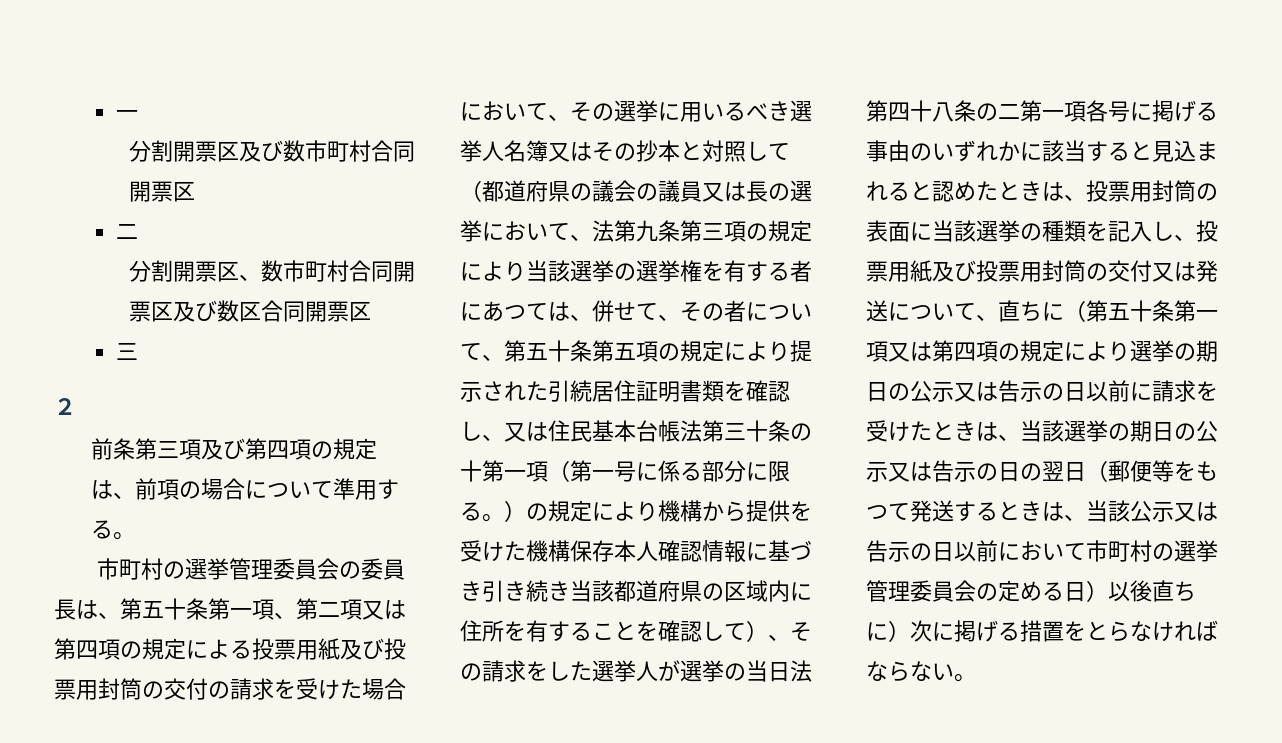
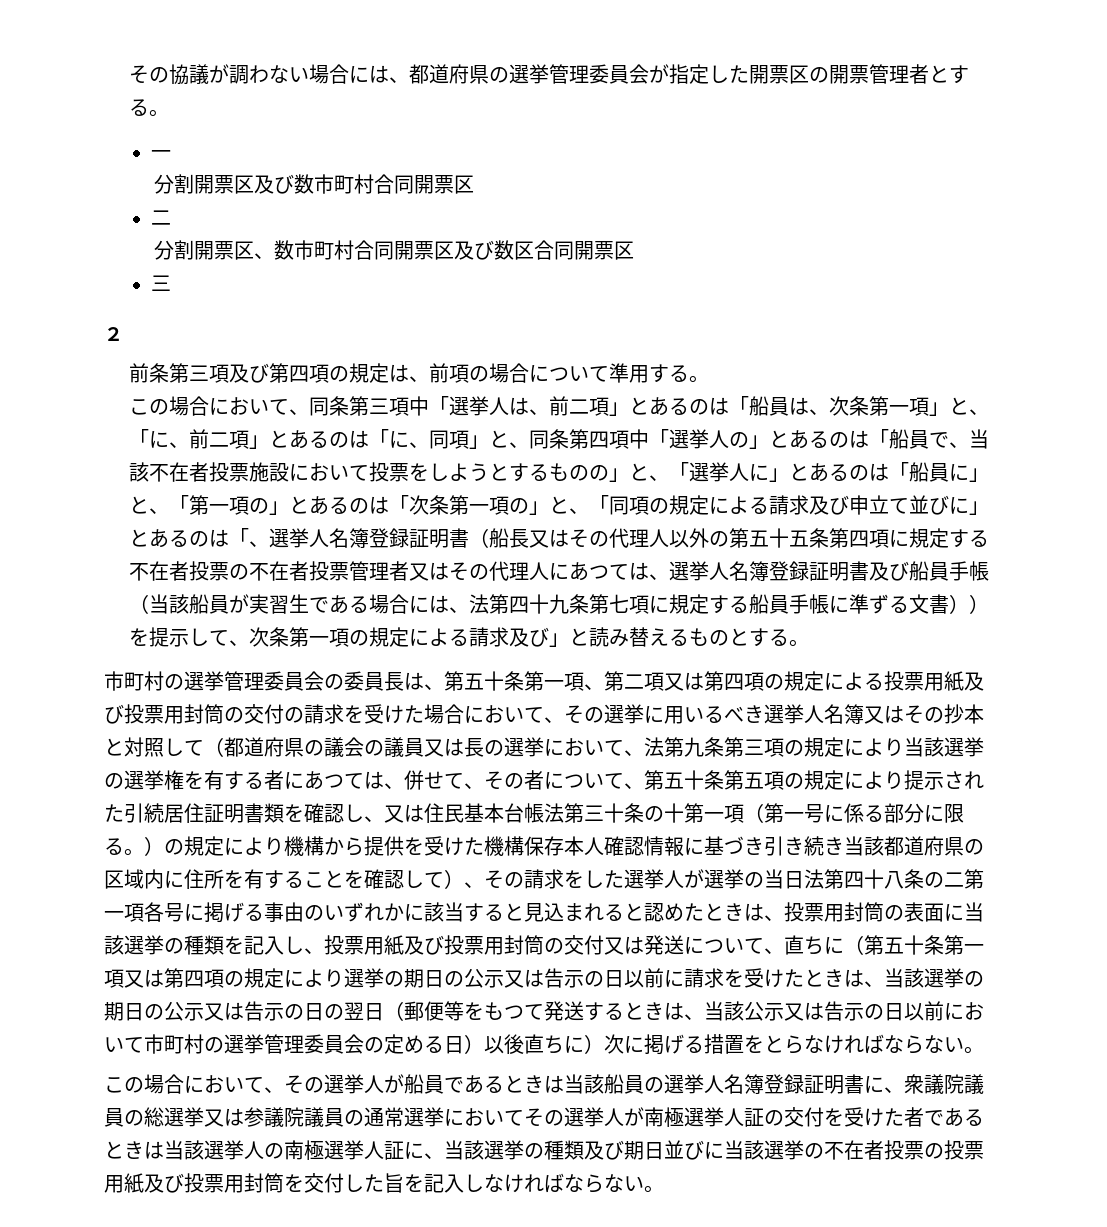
+ その協議が調わない場合には、都道府県の選挙管理委員会が指定した開票区の開票管理者とする。
+ この場合において、同条第三項中「選挙人は、前二項」とあるのは「船員は、次条第一項」と、「に、前二項」とあるのは「に、同項」と、同条第四項中「選挙人の」とあるのは「船員で、当該不在者投票施設において投票をしようとするものの」と、「選挙人に」とあるのは「船員に」と、「第一項の」とあるのは「次条第一項の」と、「同項の規定による請求及び申立て並びに」とあるのは「、選挙人名簿登録証明書（船長又はその代理人以外の第五十五条第四項に規定する不在者投票の不在者投票管理者又はその代理人にあつては、選挙人名簿登録証明書及び船員手帳（当該船員が実習生である場合には、法第四十九条第七項に規定する船員手帳に準ずる文書））を提示して、次条第一項の規定による請求及び」と読み替えるものとする。
+ この場合において、その選挙人が船員であるときは当該船員の選挙人名簿登録証明書に、衆議院議員の総選挙又は参議院議員の通常選挙においてその選挙人が南極選挙人証の交付を受けた者であるときは当該選挙人の南極選挙人証に、当該選挙の種類及び期日並びに当該選挙の不在者投票の投票用紙及び投票用封筒を交付した旨を記入しなければならない。

